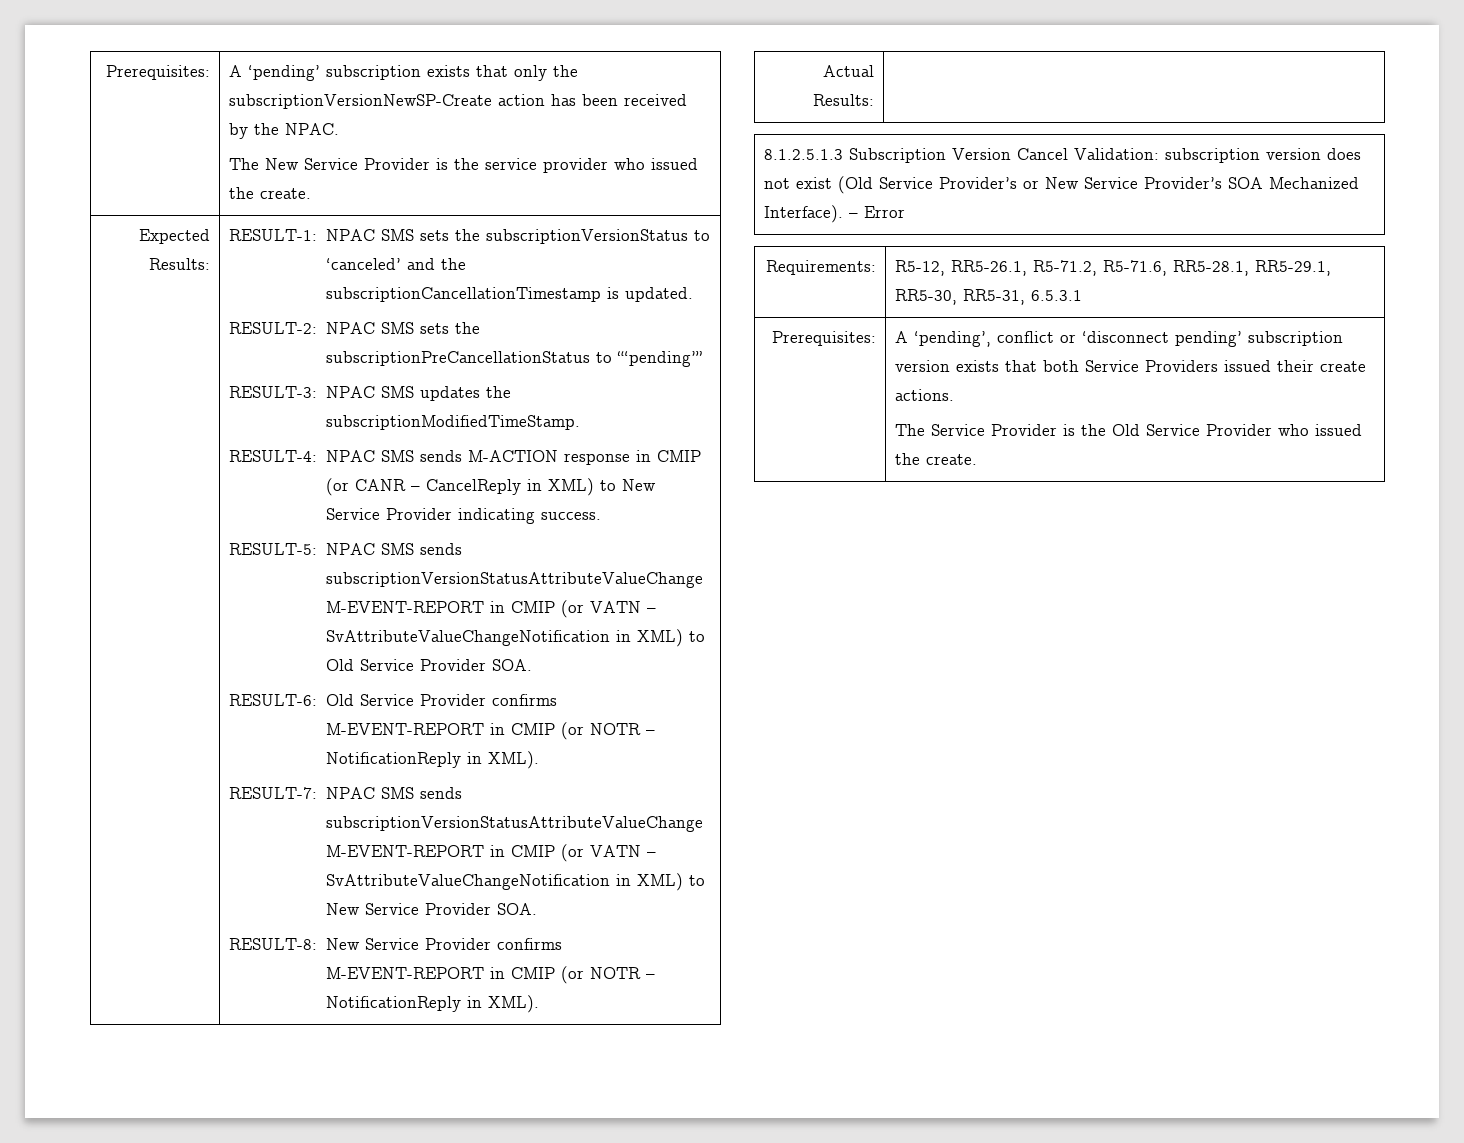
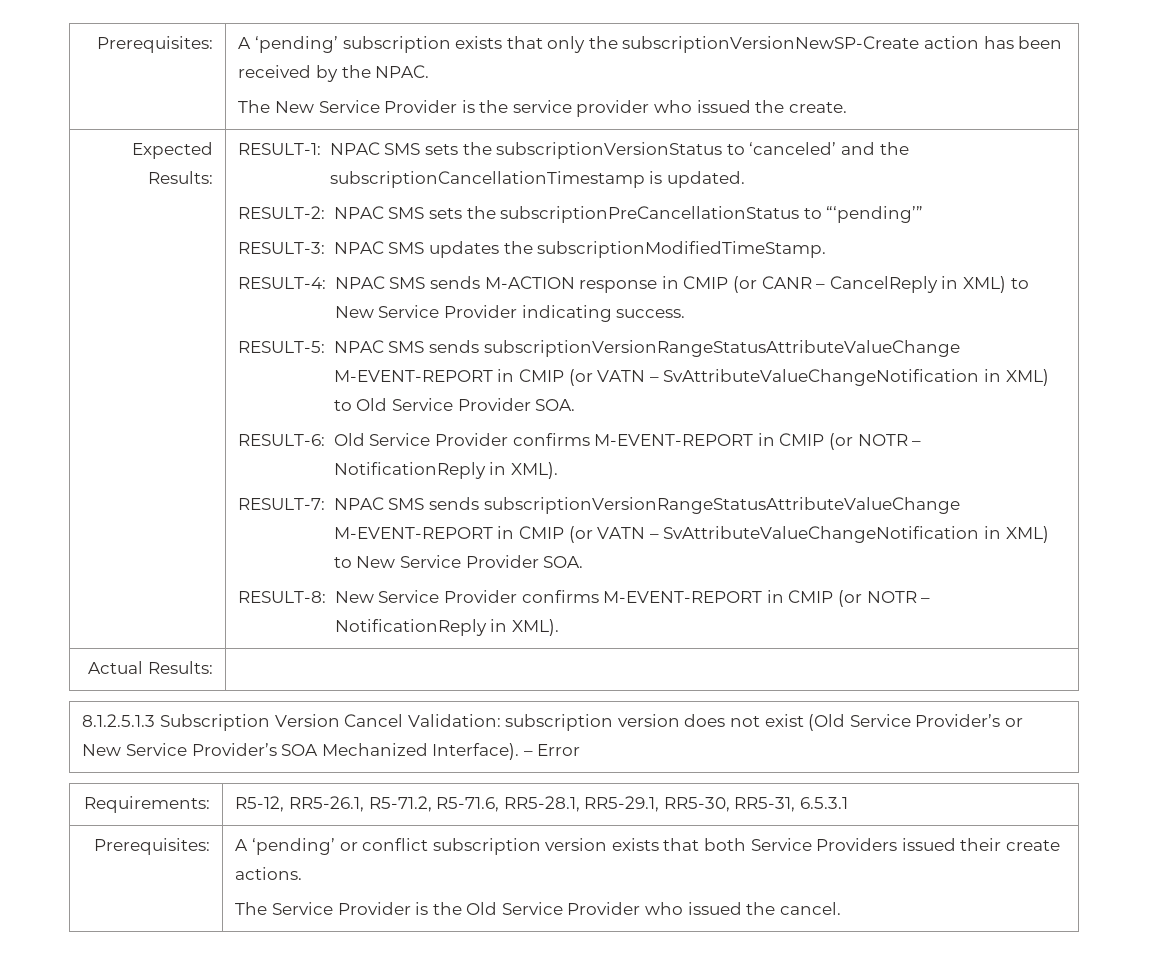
- RESULT-5: NPAC SMS sends subscriptionVersionStatusAttributeValueChange M-EVENT-REPORT in CMIP (or VATN – SvAttributeValueChangeNotification in XML) to Old Service Provider SOA.
+ RESULT-5: NPAC SMS sends subscriptionVersionRangeStatusAttributeValueChange M-EVENT-REPORT in CMIP (or VATN – SvAttributeValueChangeNotification in XML) to Old Service Provider SOA.
- RESULT-7: NPAC SMS sends subscriptionVersionStatusAttributeValueChange M-EVENT-REPORT in CMIP (or VATN – SvAttributeValueChangeNotification in XML) to New Service Provider SOA.
+ RESULT-7: NPAC SMS sends subscriptionVersionRangeStatusAttributeValueChange M-EVENT-REPORT in CMIP (or VATN – SvAttributeValueChangeNotification in XML) to New Service Provider SOA.
- Prerequisites: | A ‘pending’, conflict or ‘disconnect pending’ subscription version exists that both Service Providers issued their create actions.
- The Service Provider is the Old Service Provider who issued the create.
+ Prerequisites: | A ‘pending’ or conflict subscription version exists that both Service Providers issued their create actions.
+ The Service Provider is the Old Service Provider who issued the cancel.

